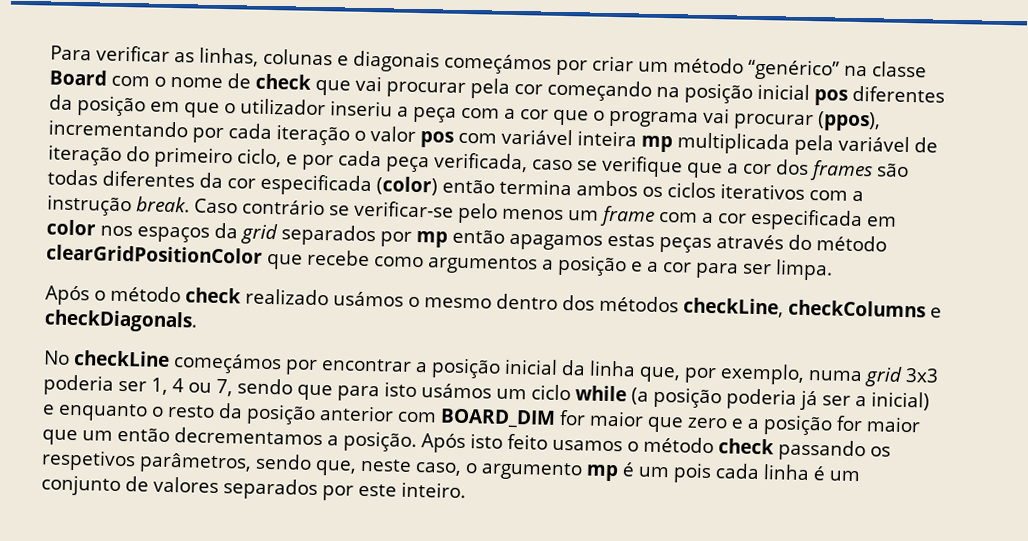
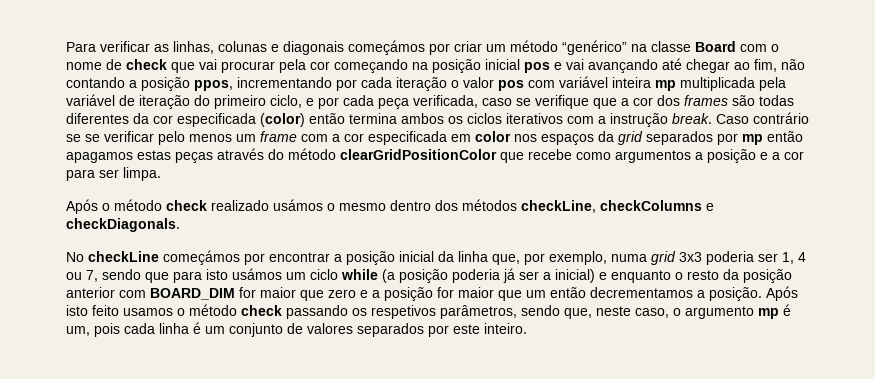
- Para verificar as linhas, colunas e diagonais começámos por criar um método “genérico” na classe Board com o nome de check que vai procurar pela cor começando na posição inicial pos diferentes da posição em que o utilizador inseriu a peça com a cor que o programa vai procurar (ppos), incrementando por cada iteração o valor pos com variável inteira mp multiplicada pela variável de iteração do primeiro ciclo, e por cada peça verificada, caso se verifique que a cor dos frames são todas diferentes da cor especificada (color) então termina ambos os ciclos iterativos com a instrução break.
+ Para verificar as linhas, colunas e diagonais começámos por criar um método “genérico” na classe Board com o nome de check que vai procurar pela cor começando na posição inicial pos e vai avançando até chegar ao fim, não contando a posição ppos, incrementando por cada iteração o valor pos com variável inteira mp multiplicada pela variável de iteração do primeiro ciclo, e por cada peça verificada, caso se verifique que a cor dos frames são todas diferentes da cor especificada (color) então termina ambos os ciclos iterativos com a instrução break.
- Caso contrário se verificar-se pelo menos um frame com a cor especificada em color nos espaços da grid separados por mp então apagamos estas peças através do método clearGridPositionColor que recebe como argumentos a posição e a cor para ser limpa.
+ Caso contrário se se verificar pelo menos um frame com a cor especificada em color nos espaços da grid separados por mp então apagamos estas peças através do método clearGridPositionColor que recebe como argumentos a posição e a cor para ser limpa.
- Após isto feito usamos o método check passando os respetivos parâmetros, sendo que, neste caso, o argumento mp é um pois cada linha é um conjunto de valores separados por este inteiro.
+ Após isto feito usamos o método check passando os respetivos parâmetros, sendo que, neste caso, o argumento mp é um, pois cada linha é um conjunto de valores separados por este inteiro.

